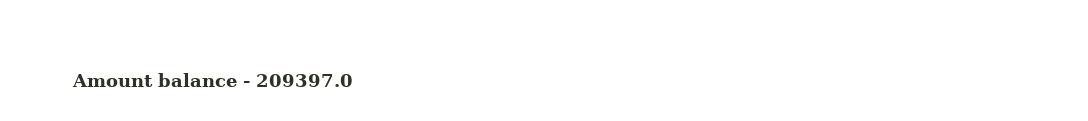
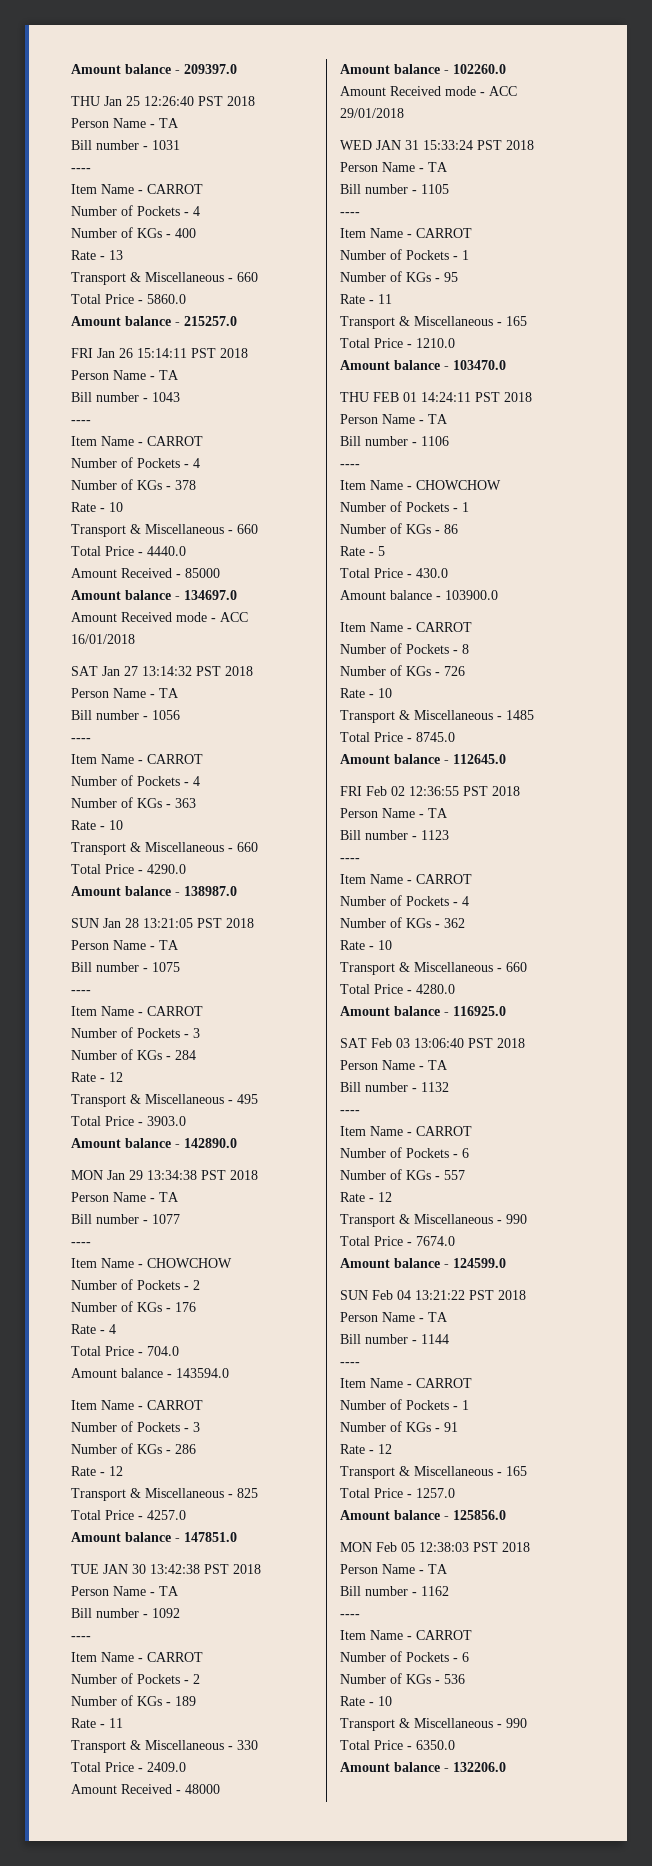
+ THU Jan 25 12:26:40 PST 2018
+ Person Name - TA
+ Bill number - 1031
+ ----
+ Item Name - CARROT
+ Number of Pockets - 4
+ Number of KGs - 400
+ Rate - 13
+ Transport & Miscellaneous - 660
+ Total Price - 5860.0
+ Amount balance - 215257.0
+ FRI Jan 26 15:14:11 PST 2018
+ Person Name - TA
+ Bill number - 1043
+ ----
+ Item Name - CARROT
+ Number of Pockets - 4
+ Number of KGs - 378
+ Rate - 10
+ Transport & Miscellaneous - 660
+ Total Price - 4440.0
+ Amount Received - 85000
+ Amount balance - 134697.0
+ Amount Received mode - ACC 16/01/2018
+ SAT Jan 27 13:14:32 PST 2018
+ Person Name - TA
+ Bill number - 1056
+ ----
+ Item Name - CARROT
+ Number of Pockets - 4
+ Number of KGs - 363
+ Rate - 10
+ Transport & Miscellaneous - 660
+ Total Price - 4290.0
+ Amount balance - 138987.0
+ SUN Jan 28 13:21:05 PST 2018
+ Person Name - TA
+ Bill number - 1075
+ ----
+ Item Name - CARROT
+ Number of Pockets - 3
+ Number of KGs - 284
+ Rate - 12
+ Transport & Miscellaneous - 495
+ Total Price - 3903.0
+ Amount balance - 142890.0
+ MON Jan 29 13:34:38 PST 2018
+ Person Name - TA
+ Bill number - 1077
+ ----
+ Item Name - CHOWCHOW
+ Number of Pockets - 2
+ Number of KGs - 176
+ Rate - 4
+ Total Price - 704.0
+ Amount balance - 143594.0
+ Item Name - CARROT
+ Number of Pockets - 3
+ Number of KGs - 286
+ Rate - 12
+ Transport & Miscellaneous - 825
+ Total Price - 4257.0
+ Amount balance - 147851.0
+ TUE JAN 30 13:42:38 PST 2018
+ Person Name - TA
+ Bill number - 1092
+ ----
+ Item Name - CARROT
+ Number of Pockets - 2
+ Number of KGs - 189
+ Rate - 11
+ Transport & Miscellaneous - 330
+ Total Price - 2409.0
+ Amount Received - 48000
+ Amount balance - 102260.0
+ Amount Received mode - ACC 29/01/2018
+ WED JAN 31 15:33:24 PST 2018
+ Person Name - TA
+ Bill number - 1105
+ ----
+ Item Name - CARROT
+ Number of Pockets - 1
+ Number of KGs - 95
+ Rate - 11
+ Transport & Miscellaneous - 165
+ Total Price - 1210.0
+ Amount balance - 103470.0
+ THU FEB 01 14:24:11 PST 2018
+ Person Name - TA
+ Bill number - 1106
+ ----
+ Item Name - CHOWCHOW
+ Number of Pockets - 1
+ Number of KGs - 86
+ Rate - 5
+ Total Price - 430.0
+ Amount balance - 103900.0
+ Item Name - CARROT
+ Number of Pockets - 8
+ Number of KGs - 726
+ Rate - 10
+ Transport & Miscellaneous - 1485
+ Total Price - 8745.0
+ Amount balance - 112645.0
+ FRI Feb 02 12:36:55 PST 2018
+ Person Name - TA
+ Bill number - 1123
+ ----
+ Item Name - CARROT
+ Number of Pockets - 4
+ Number of KGs - 362
+ Rate - 10
+ Transport & Miscellaneous - 660
+ Total Price - 4280.0
+ Amount balance - 116925.0
+ SAT Feb 03 13:06:40 PST 2018
+ Person Name - TA
+ Bill number - 1132
+ ----
+ Item Name - CARROT
+ Number of Pockets - 6
+ Number of KGs - 557
+ Rate - 12
+ Transport & Miscellaneous - 990
+ Total Price - 7674.0
+ Amount balance - 124599.0
+ SUN Feb 04 13:21:22 PST 2018
+ Person Name - TA
+ Bill number - 1144
+ ----
+ Item Name - CARROT
+ Number of Pockets - 1
+ Number of KGs - 91
+ Rate - 12
+ Transport & Miscellaneous - 165
+ Total Price - 1257.0
+ Amount balance - 125856.0
+ MON Feb 05 12:38:03 PST 2018
+ Person Name - TA
+ Bill number - 1162
+ ----
+ Item Name - CARROT
+ Number of Pockets - 6
+ Number of KGs - 536
+ Rate - 10
+ Transport & Miscellaneous - 990
+ Total Price - 6350.0
+ Amount balance - 132206.0

